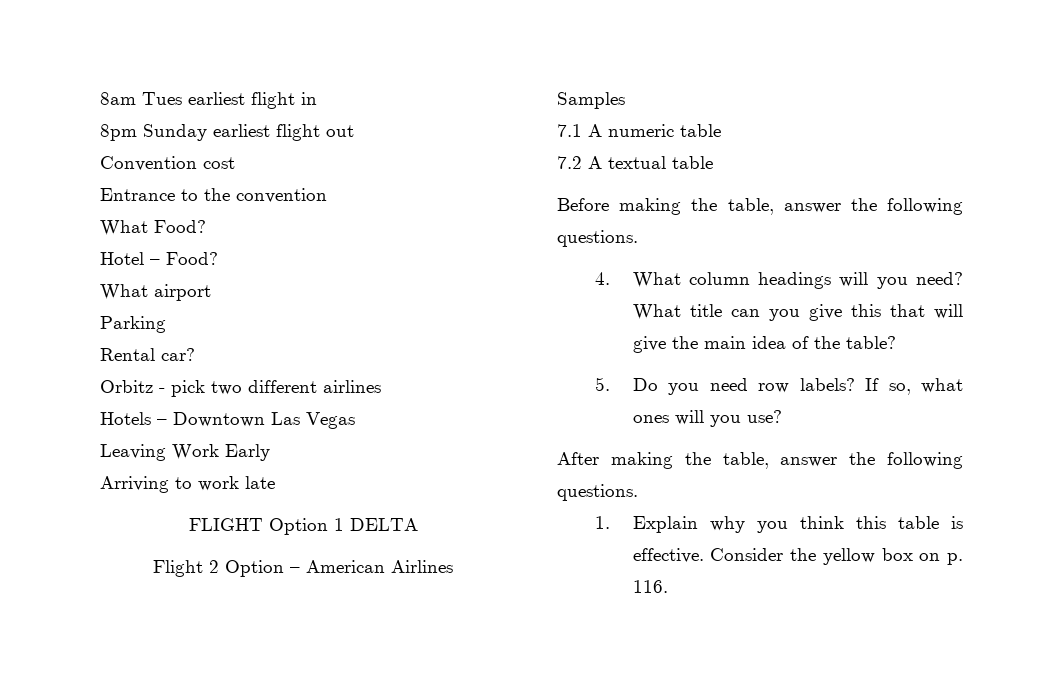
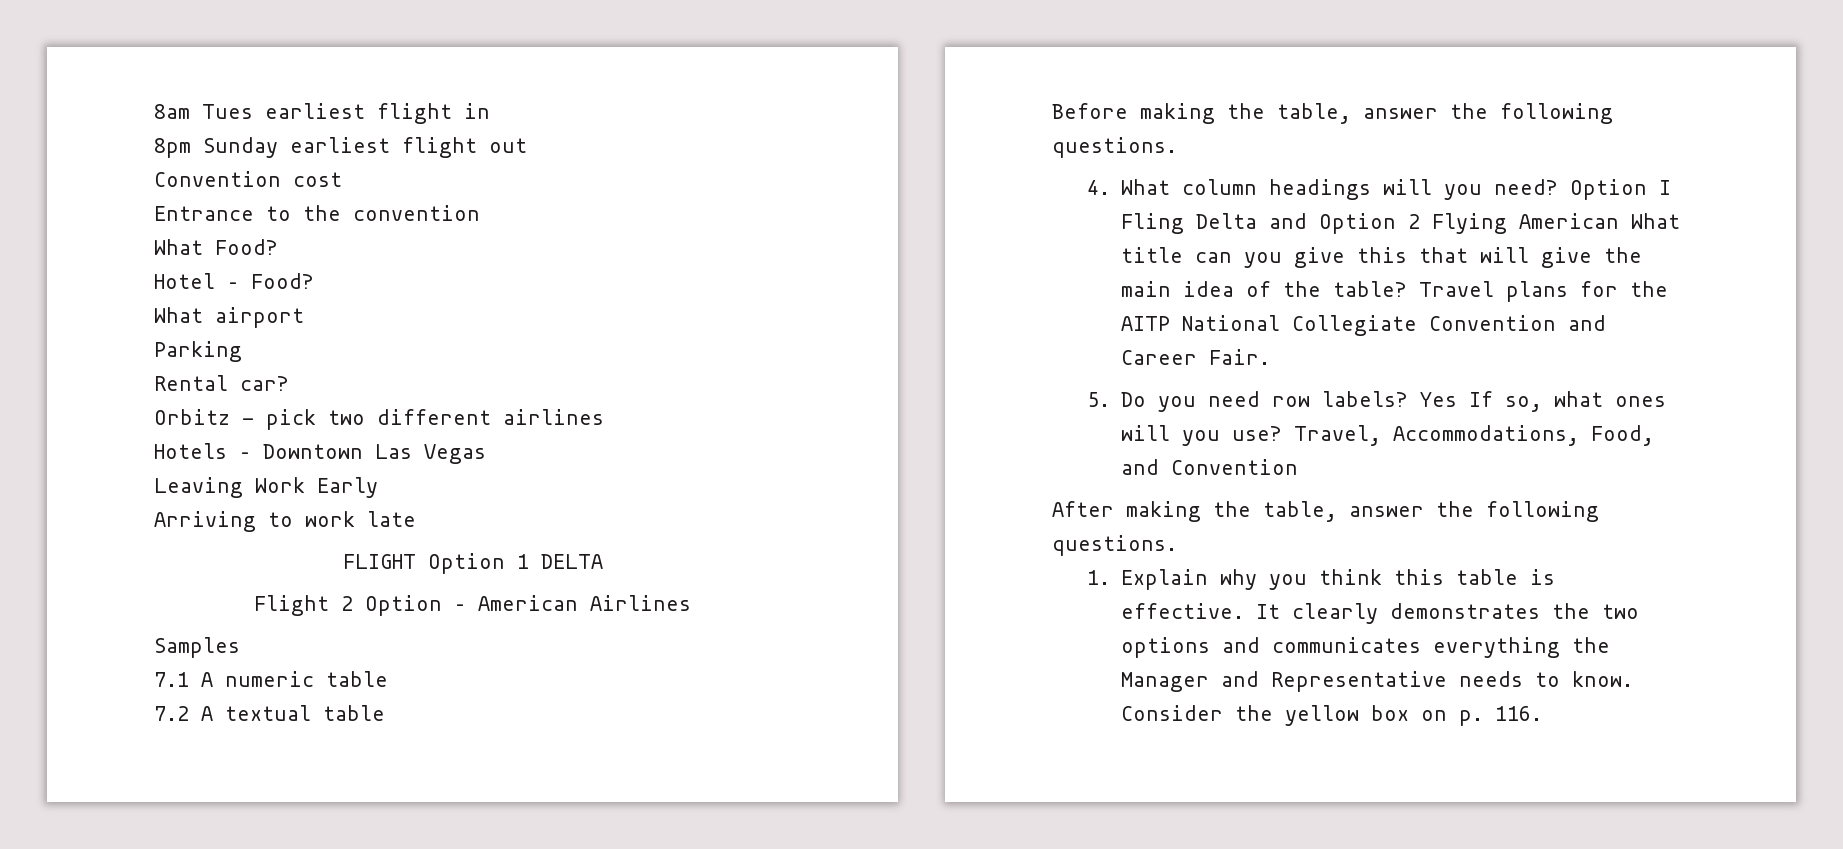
- What title can you give this that will give the main idea of the table?
+ Option I Fling Delta and Option 2 Flying American What title can you give this that will give the main idea of the table? Travel plans for the AITP National Collegiate Convention and Career Fair.
- If so, what ones will you use?
+ Yes If so, what ones will you use? Travel, Accommodations, Food, and Convention
+ It clearly demonstrates the two options and communicates everything the Manager and Representative needs to know.

